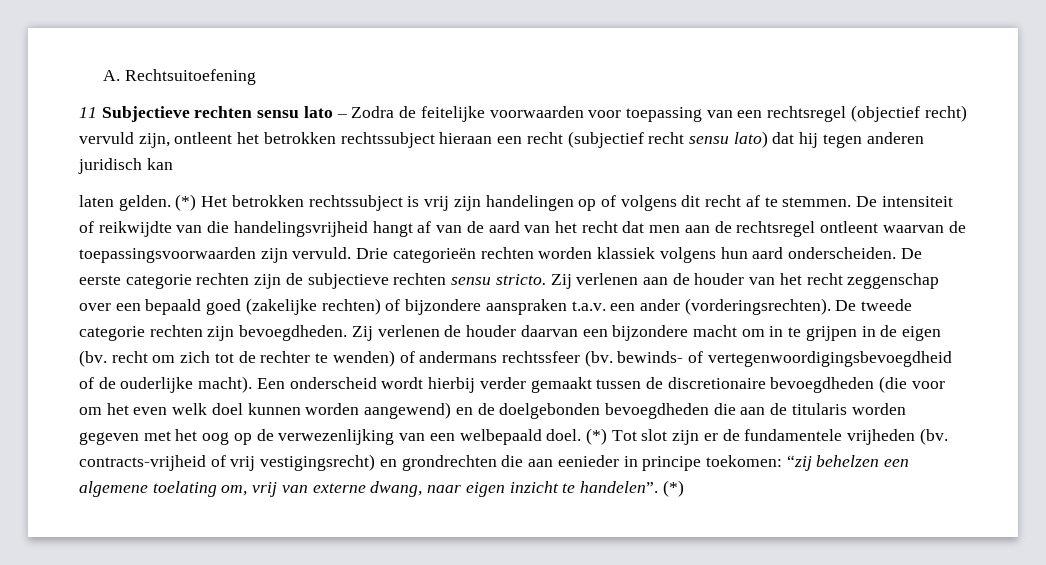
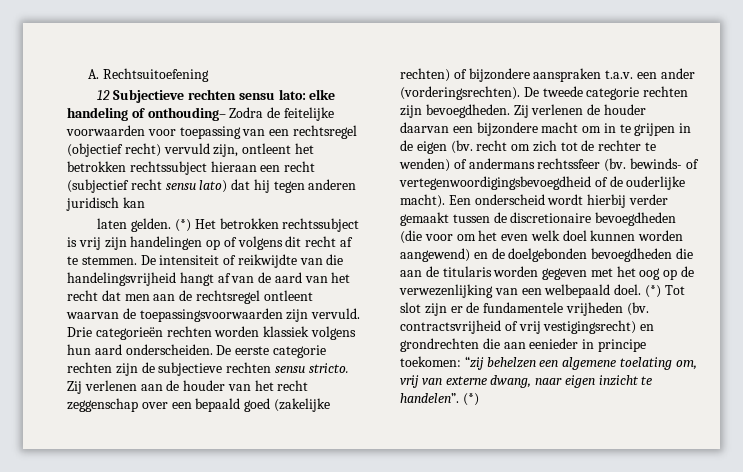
- 11 Subjectieve rechten sensu lato – Zodra de feitelijke voorwaarden voor toepassing van een rechtsregel (objectief recht) vervuld zijn, ontleent het betrokken rechtssubject hieraan een recht (subjectief recht sensu lato) dat hij tegen anderen juridisch kan
+ 12 Subjectieve rechten sensu lato: elke handeling of onthouding– Zodra de feitelijke voorwaarden voor toepassing van een rechtsregel (objectief recht) vervuld zijn, ontleent het betrokken rechtssubject hieraan een recht (subjectief recht sensu lato) dat hij tegen anderen juridisch kan
- (*) Tot slot zijn er de fundamentele vrijheden (bv. contracts-vrijheid of vrij vestigingsrecht) en grondrechten die aan eenieder in principe toekomen: “zij behelzen een algemene toelating om, vrij van externe dwang, naar eigen inzicht te handelen”.
+ (*) Tot slot zijn er de fundamentele vrijheden (bv. contractsvrijheid of vrij vestigingsrecht) en grondrechten die aan eenieder in principe toekomen: “zij behelzen een algemene toelating om, vrij van externe dwang, naar eigen inzicht te handelen”.

